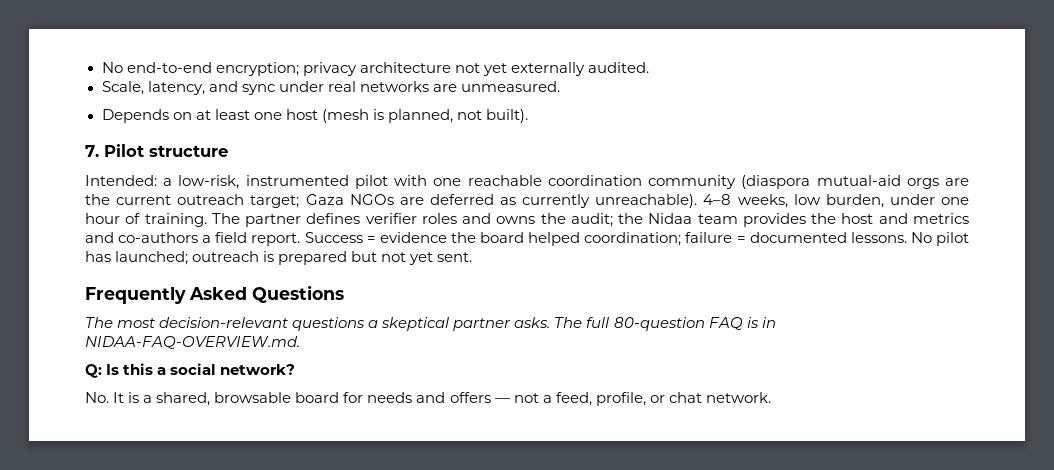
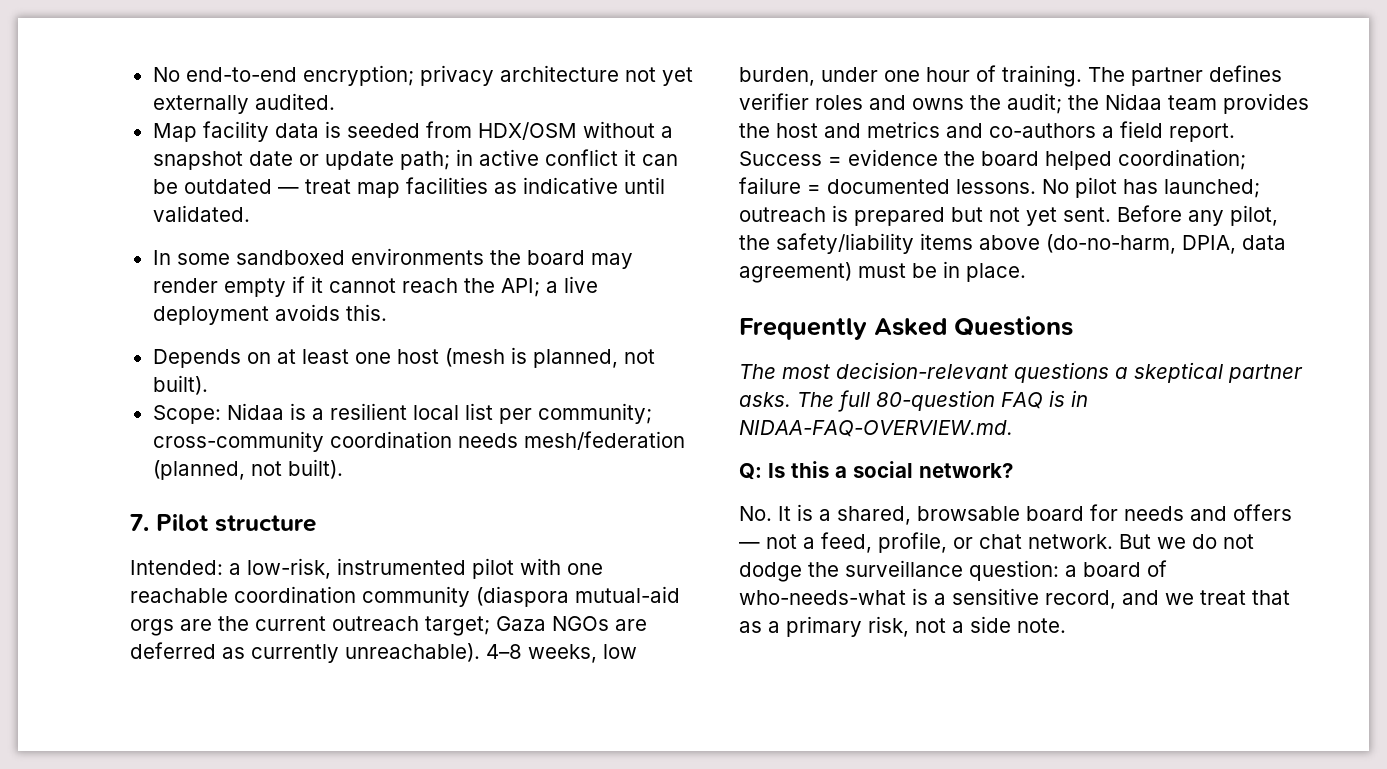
- Scale, latency, and sync under real networks are unmeasured.
+ Map facility data is seeded from HDX/OSM without a snapshot date or update path; in active conflict it can be outdated — treat map facilities as indicative until validated.
+ In some sandboxed environments the board may render empty if it cannot reach the API; a live deployment avoids this.
+ Scope: Nidaa is a resilient local list per community; cross-community coordination needs mesh/federation (planned, not built).
+ Before any pilot, the safety/liability items above (do-no-harm, DPIA, data agreement) must be in place.
+ But we do not dodge the surveillance question: a board of who-needs-what is a sensitive record, and we treat that as a primary risk, not a side note.

